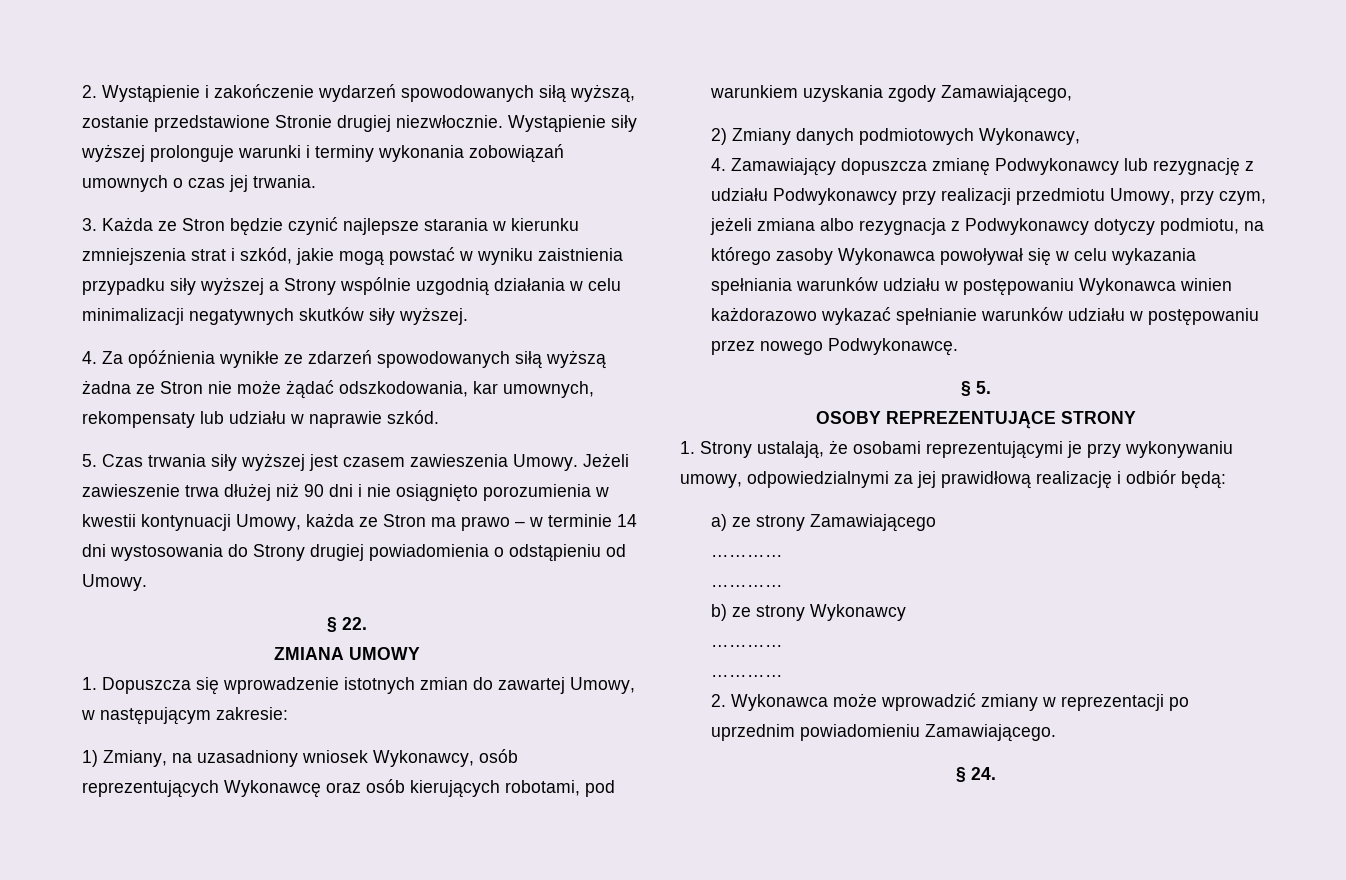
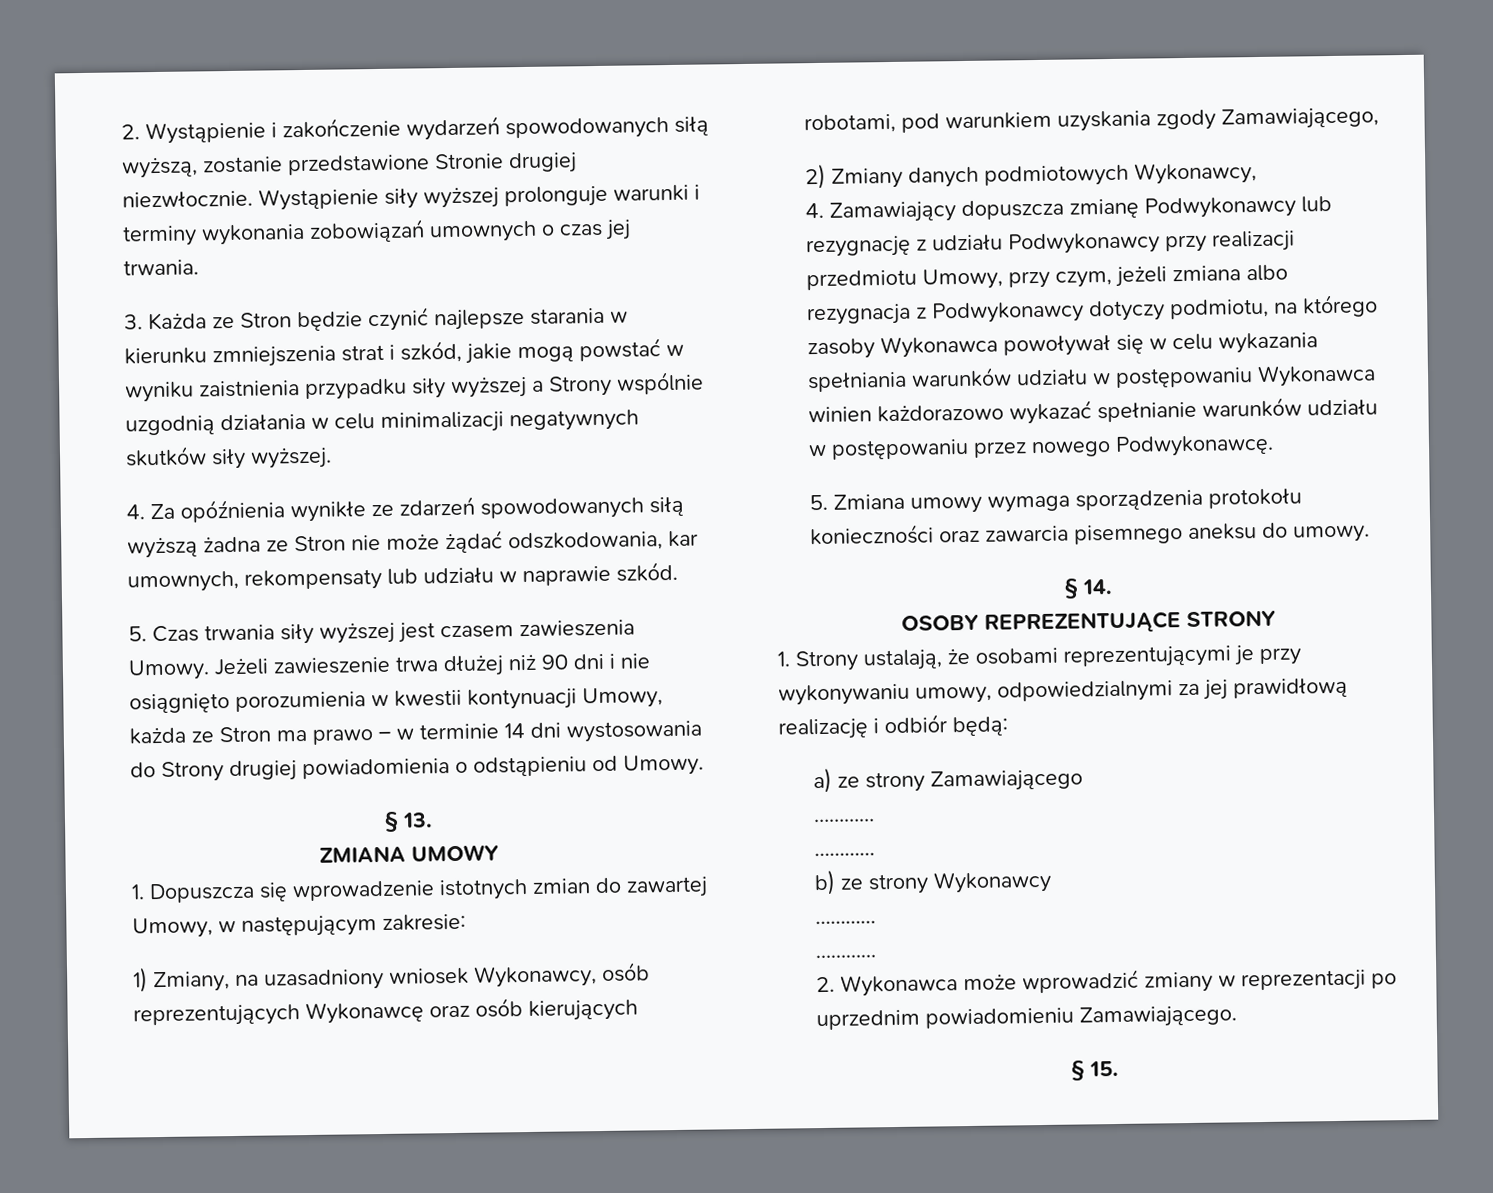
- § 22.
+ § 13.
- § 5.
+ 5. Zmiana umowy wymaga sporządzenia protokołu konieczności oraz zawarcia pisemnego aneksu do umowy.
+ § 14.
- § 24.
+ § 15.

